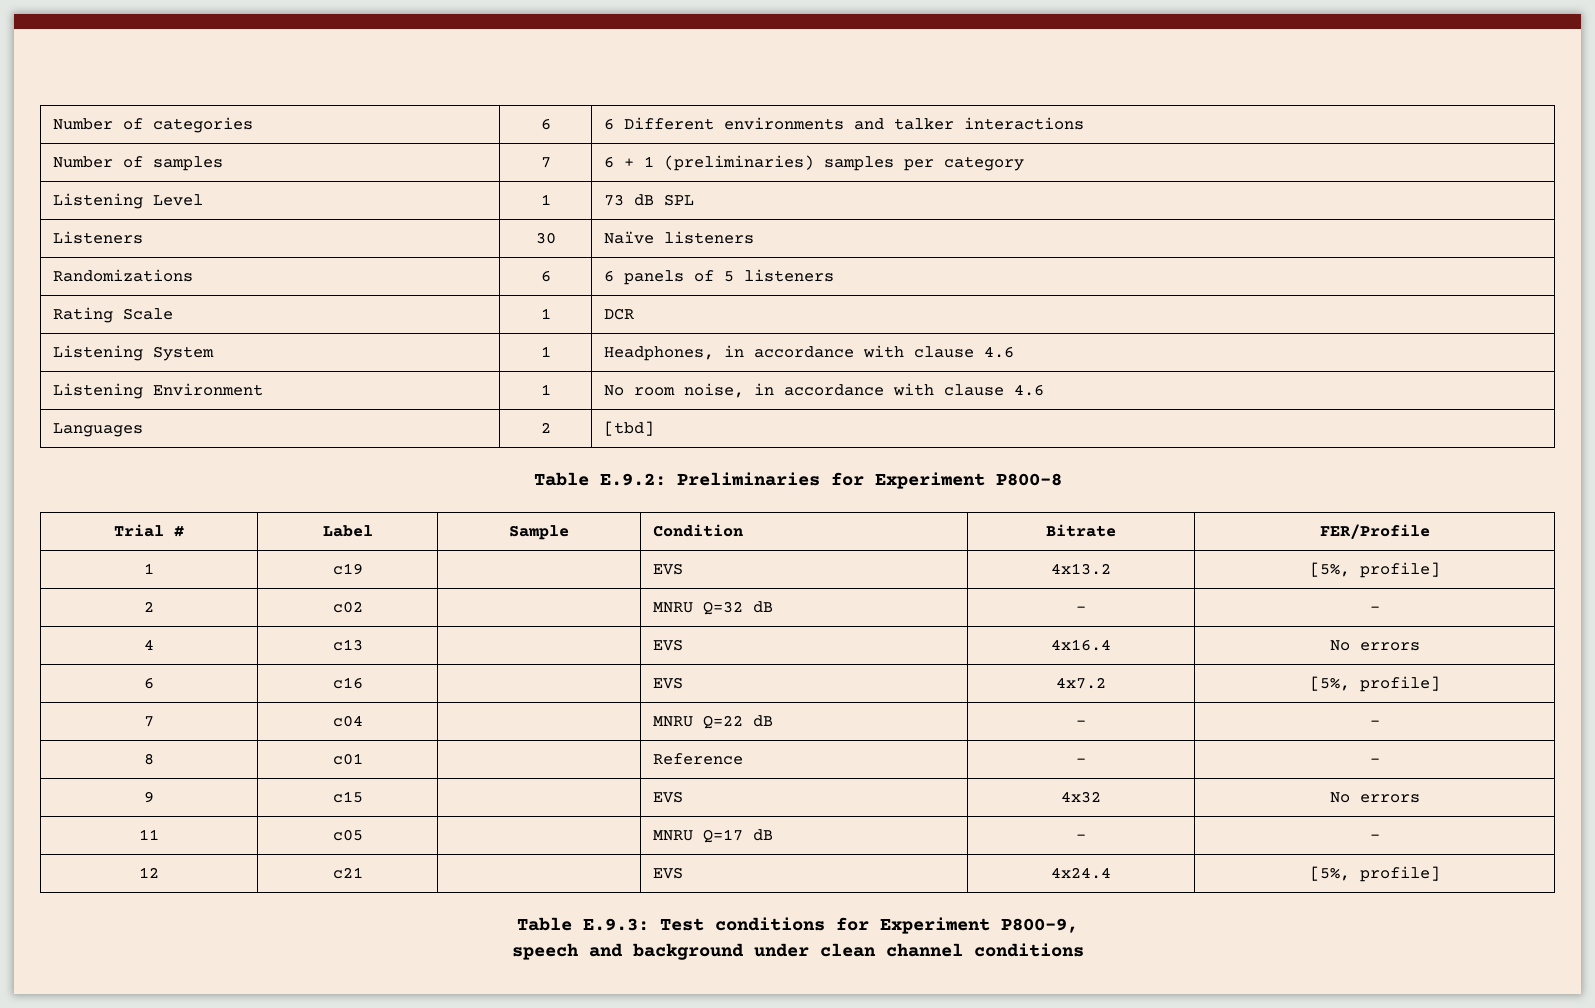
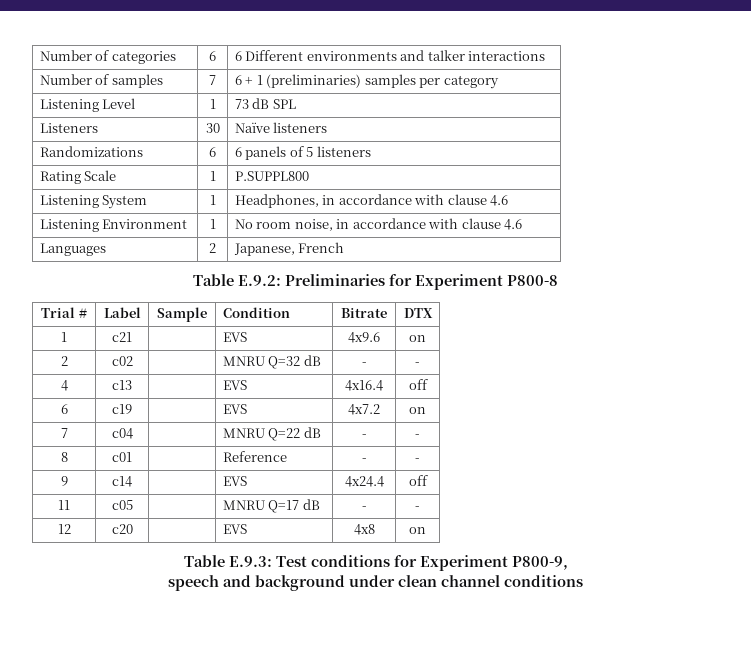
- Rating Scale | 1 | DCR
+ Rating Scale | 1 | P.SUPPL800
- Languages | 2 | [tbd]
+ Languages | 2 | Japanese, French
- Trial # | Label | Sample | Condition | Bitrate | FER/Profile
- 1 | c19 | | EVS | 4x13.2 | [5%, profile]
+ Trial # | Label | Sample | Condition | Bitrate | DTX
+ 1 | c21 | | EVS | 4x9.6 | on
- 4 | c13 | | EVS | 4x16.4 | No errors
- 6 | c16 | | EVS | 4x7.2 | [5%, profile]
+ 4 | c13 | | EVS | 4x16.4 | off
+ 6 | c19 | | EVS | 4x7.2 | on
- 9 | c15 | | EVS | 4x32 | No errors
+ 9 | c14 | | EVS | 4x24.4 | off
- 12 | c21 | | EVS | 4x24.4 | [5%, profile]
+ 12 | c20 | | EVS | 4x8 | on

